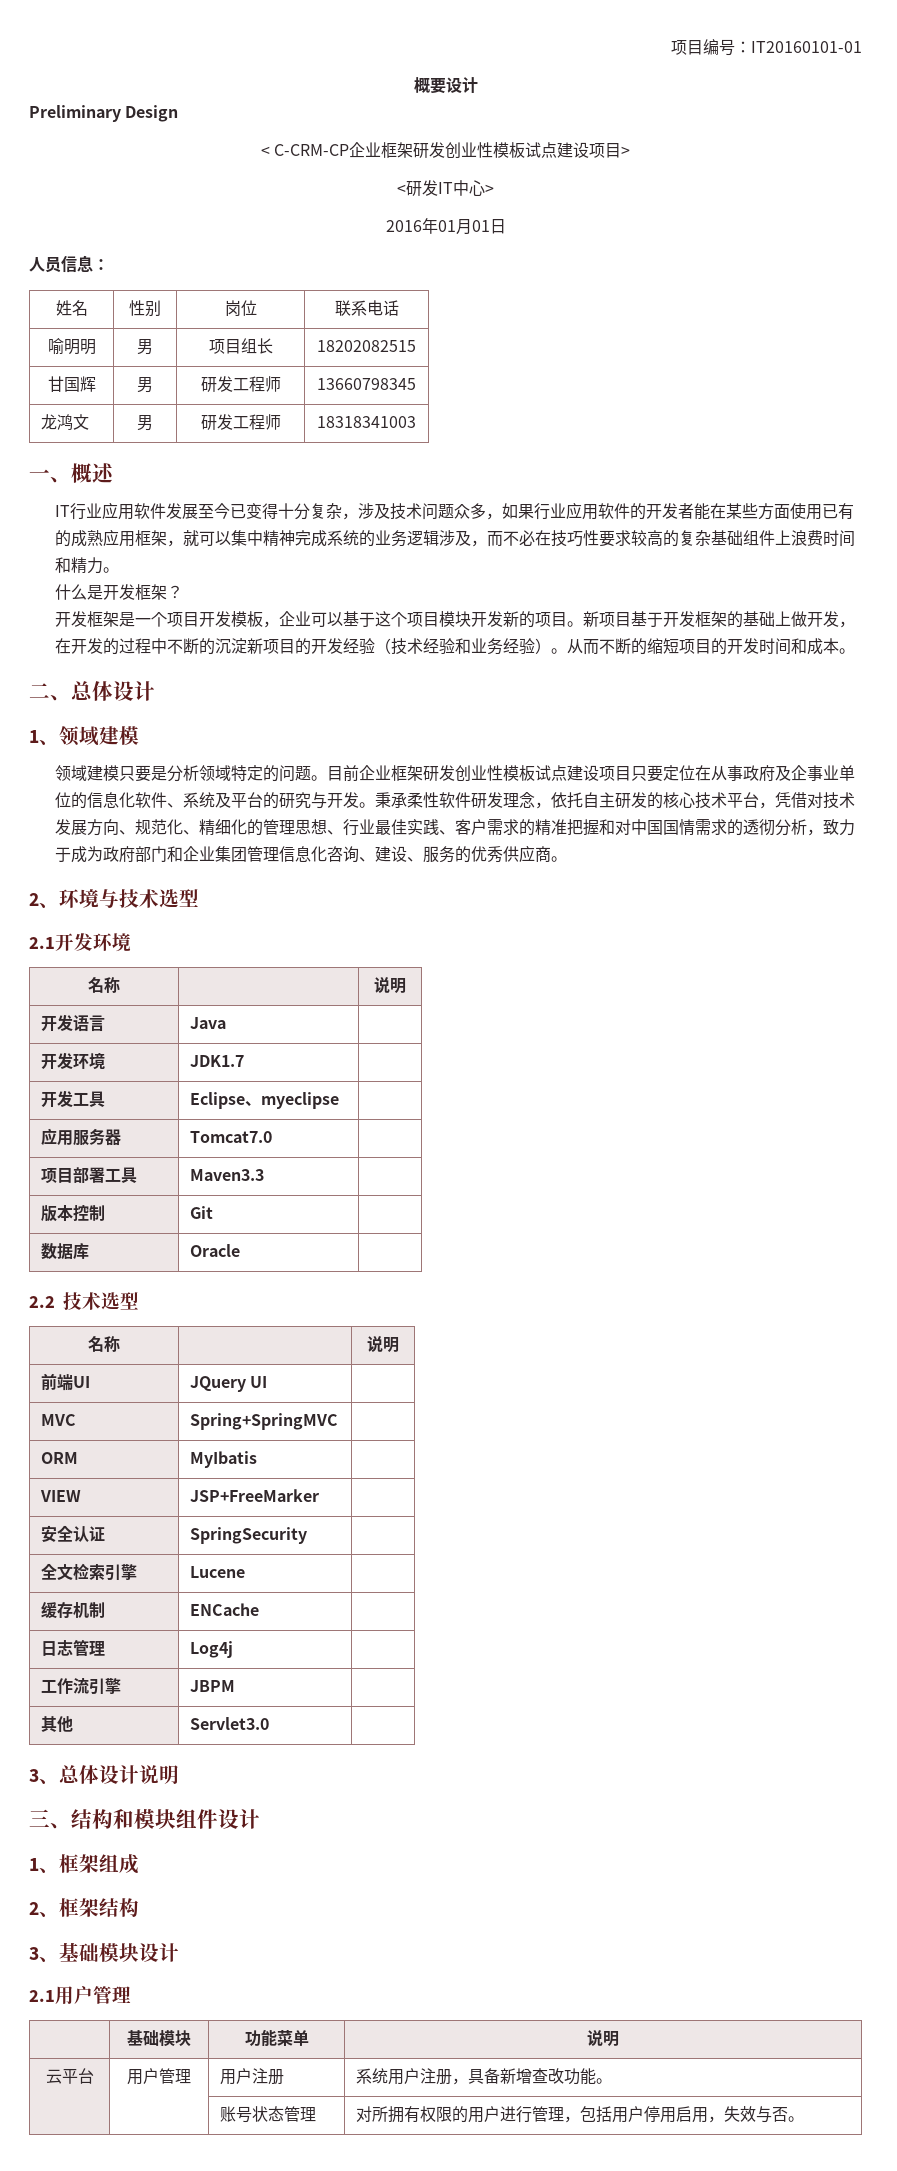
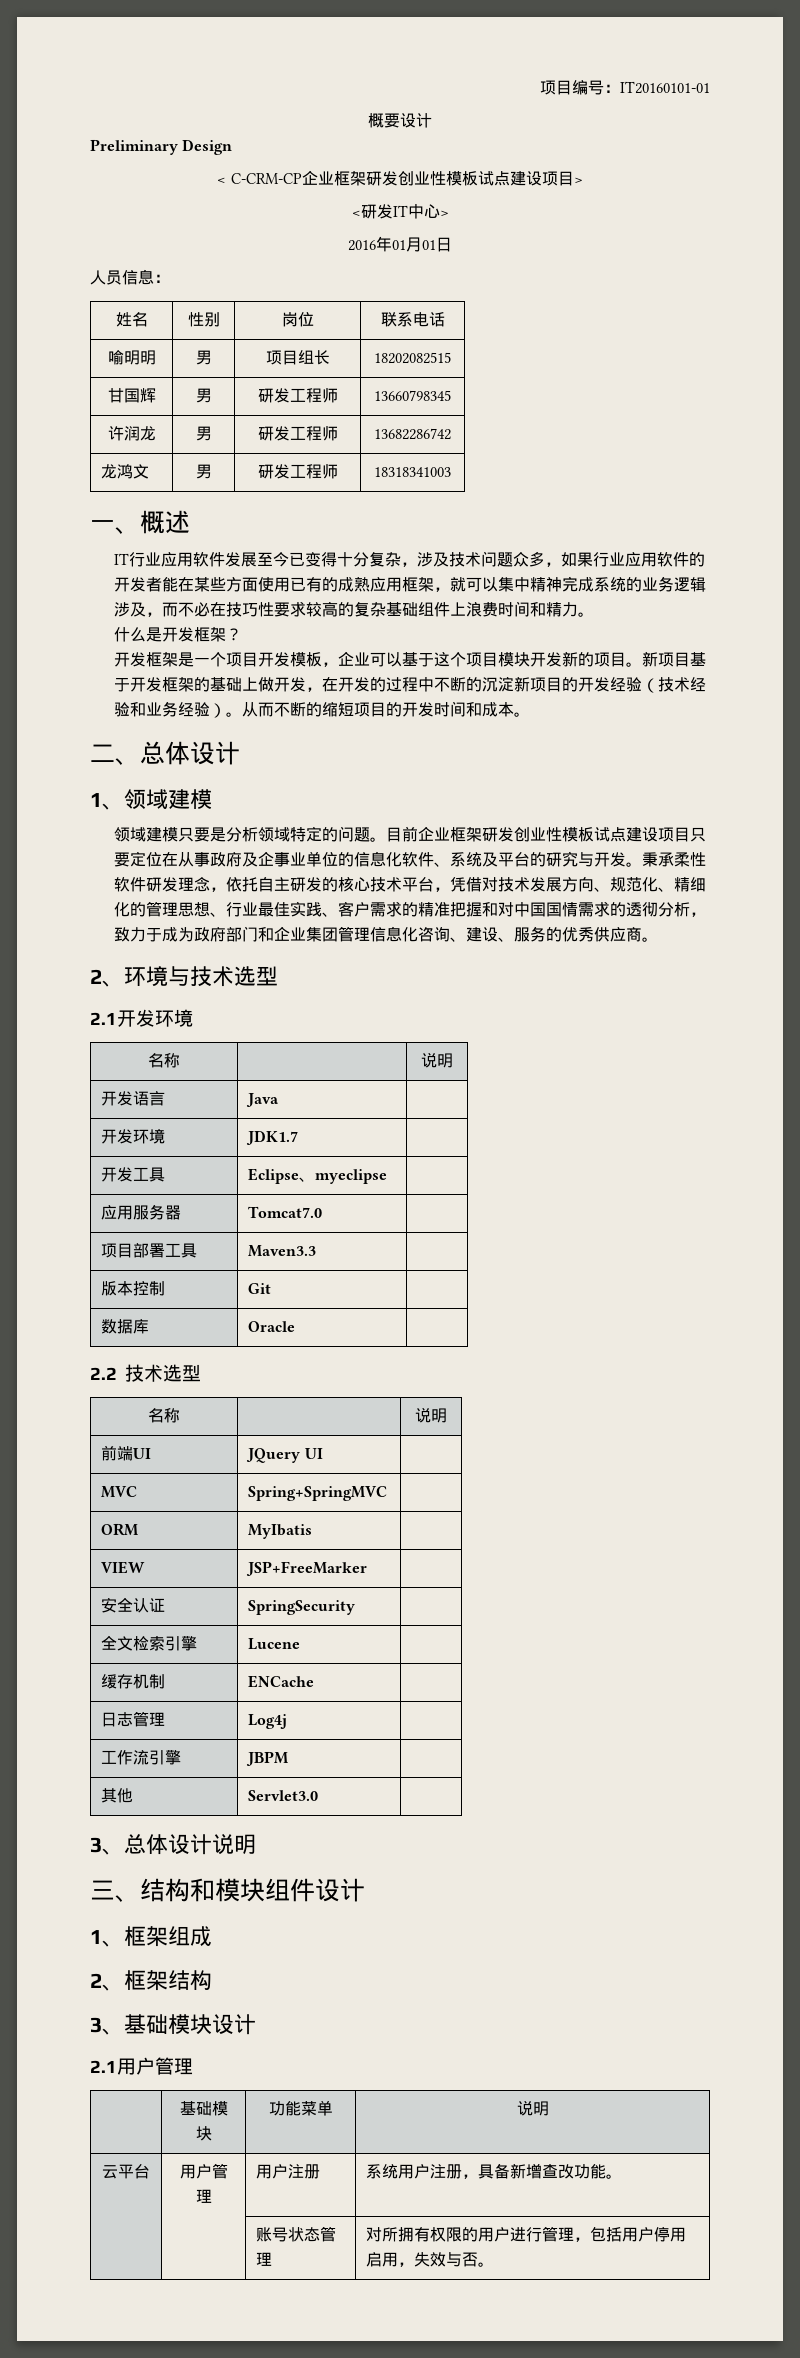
+ 许润龙 | 男 | 研发工程师 | 13682286742

